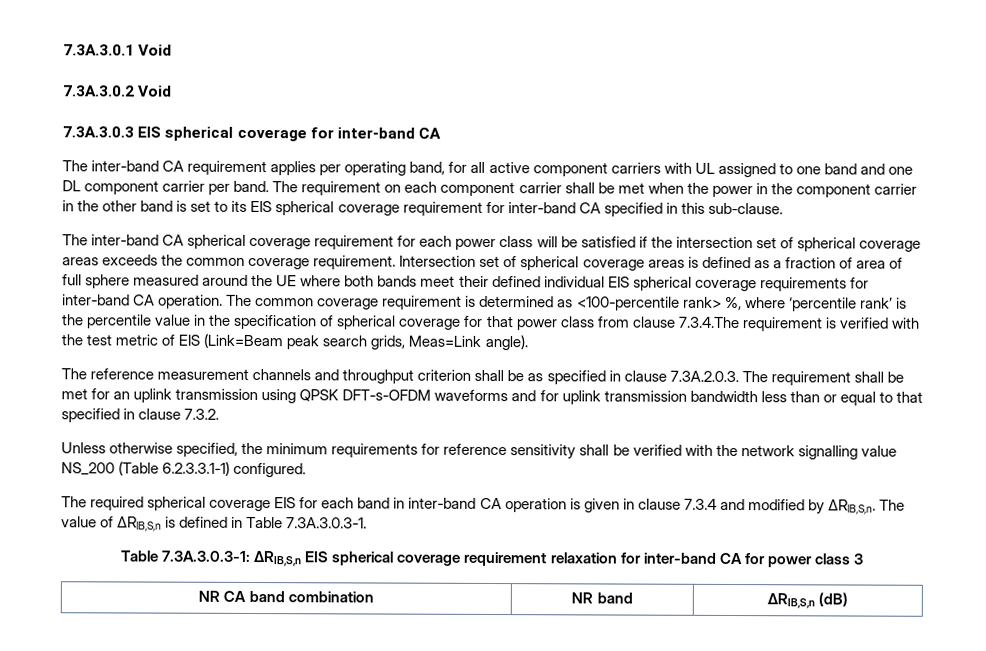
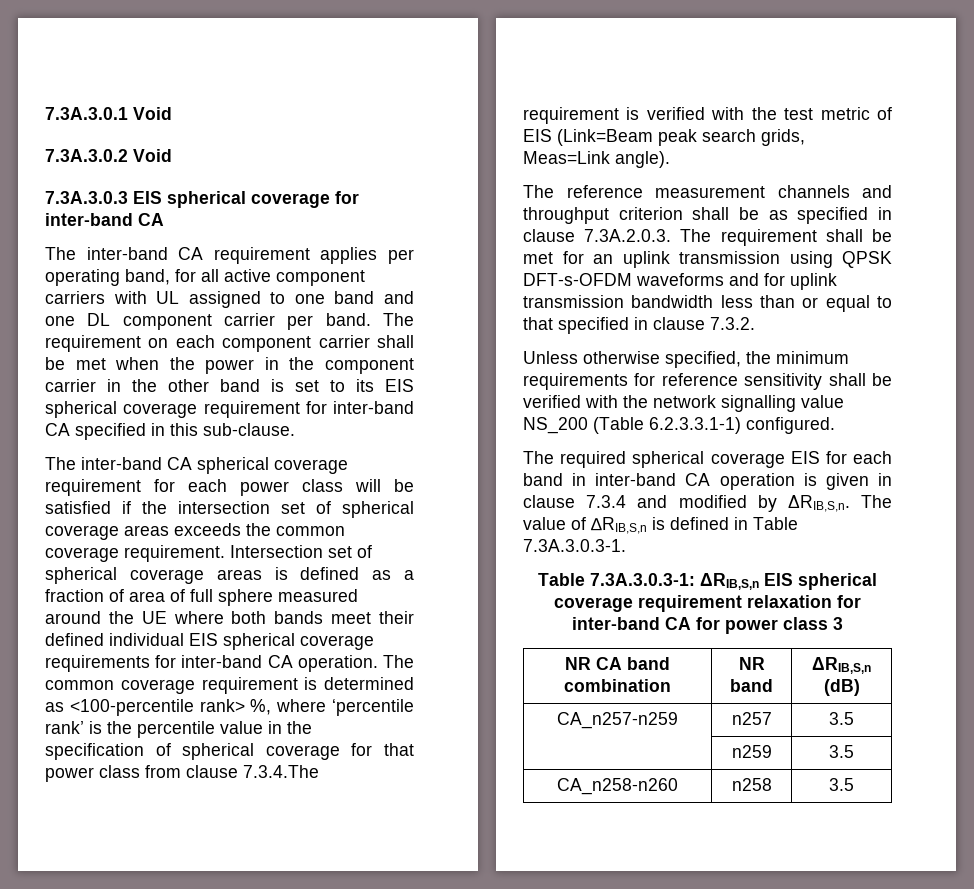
+ CA_n257-n259 | n257 | 3.5
+ | n259 | 3.5
+ CA_n258-n260 | n258 | 3.5

